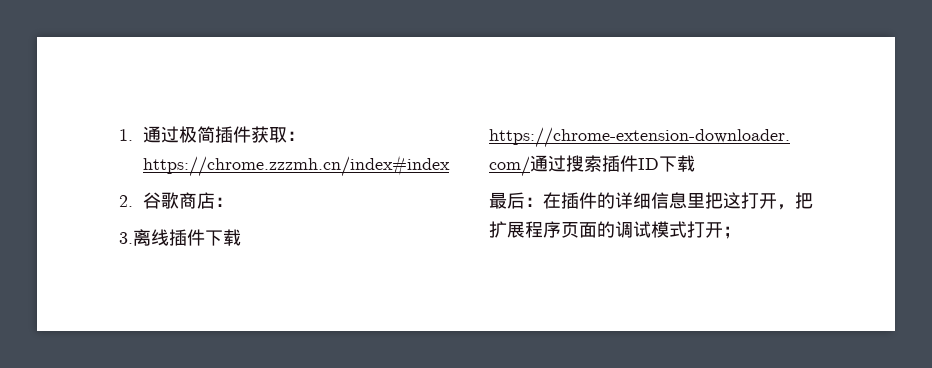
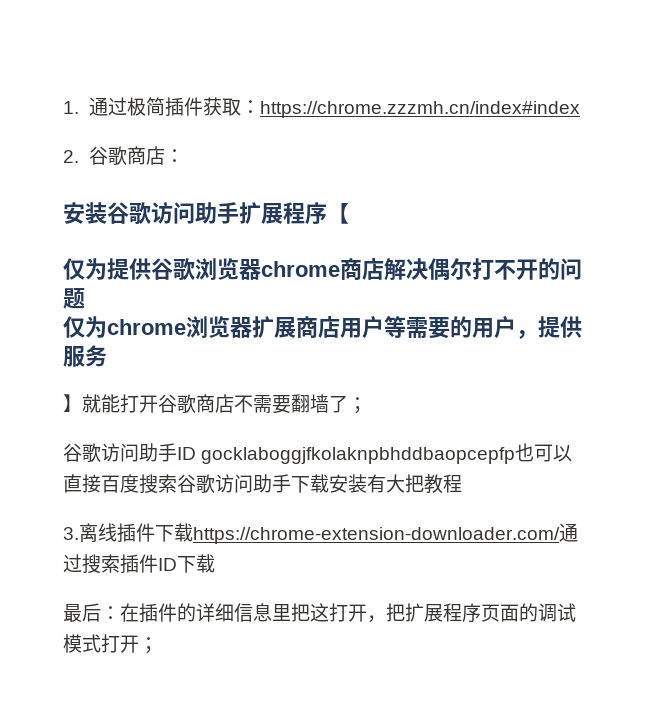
+ 安装谷歌访问助手扩展程序【
+ 仅为提供谷歌浏览器chrome商店解决偶尔打不开的问题
+ 仅为chrome浏览器扩展商店用户等需要的用户，提供服务
+ 】就能打开谷歌商店不需要翻墙了；
+ 谷歌访问助手ID gocklaboggjfkolaknpbhddbaopcepfp也可以直接百度搜索谷歌访问助手下载安装有大把教程

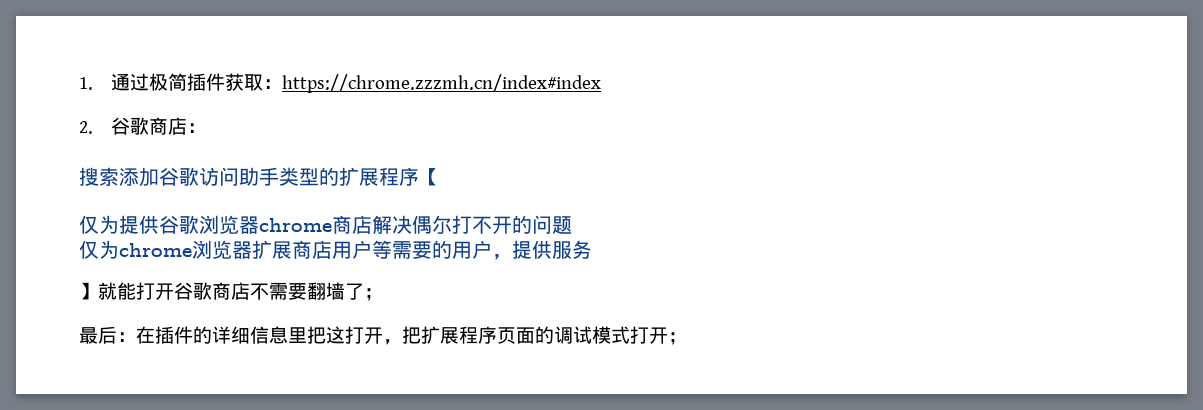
- 安装谷歌访问助手扩展程序【
+ 搜索添加谷歌访问助手类型的扩展程序【
- 谷歌访问助手ID gocklaboggjfkolaknpbhddbaopcepfp也可以直接百度搜索谷歌访问助手下载安装有大把教程
- 3.离线插件下载https://chrome-extension-downloader.com/通过搜索插件ID下载

